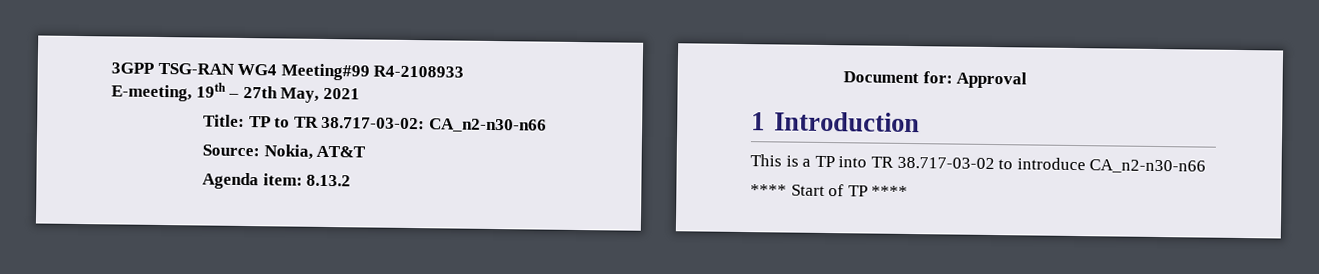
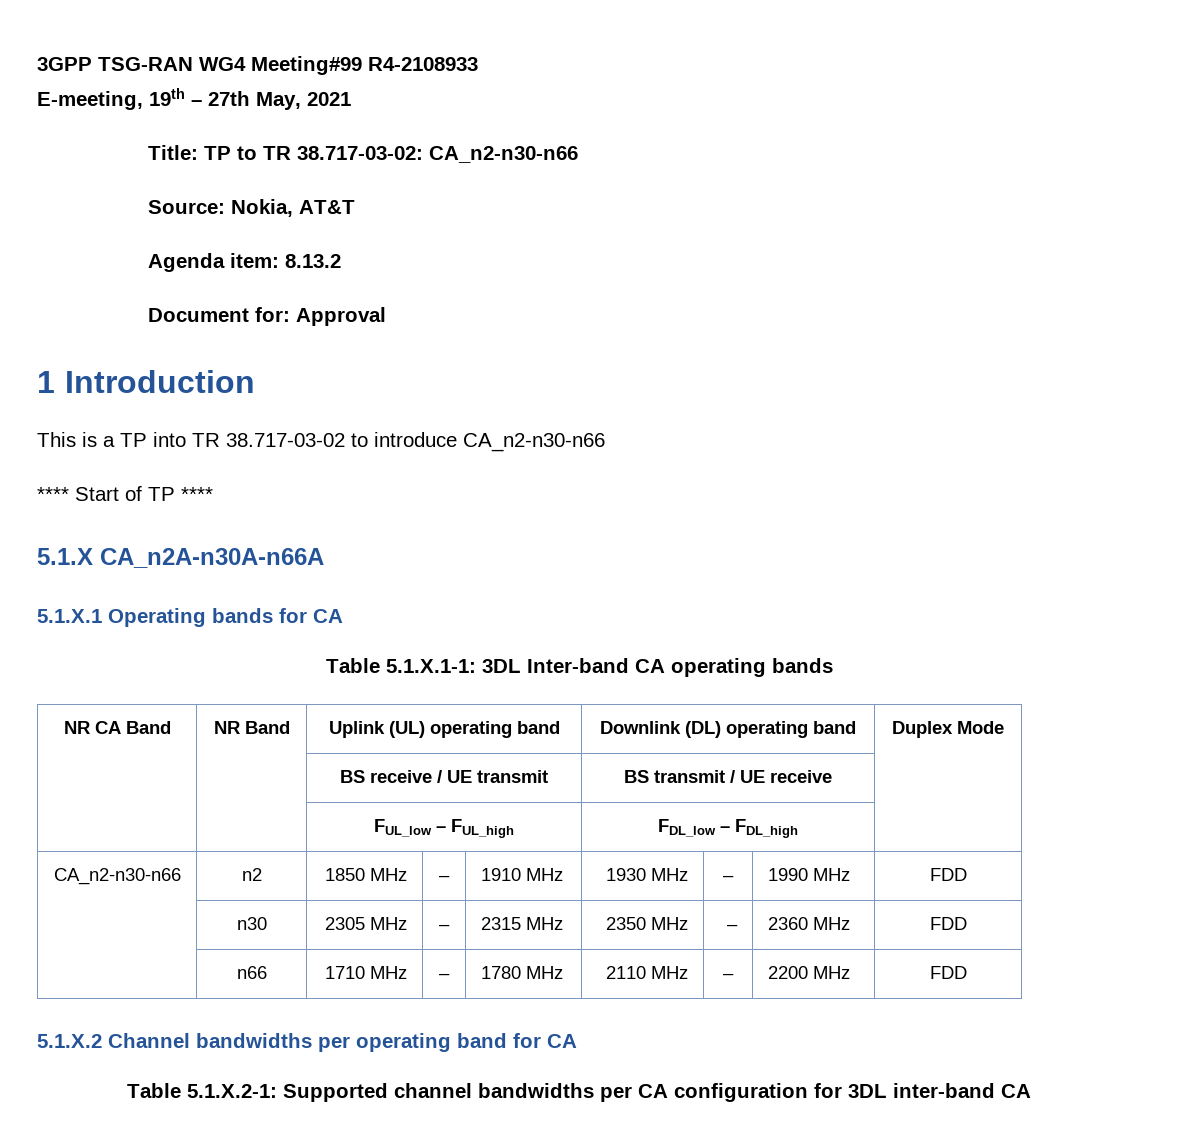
+ 5.1.X CA_n2A-n30A-n66A
+ 5.1.X.1 Operating bands for CA
+ Table 5.1.X.1-1: 3DL Inter-band CA operating bands
+ NR CA Band | NR Band | Uplink (UL) operating band | Downlink (DL) operating band | Duplex Mode
+ | | BS receive / UE transmit | BS transmit / UE receive |
+ | | FUL_low – FUL_high | FDL_low – FDL_high |
+ CA_n2-n30-n66 | n2 | 1850 MHz | – | 1910 MHz | 1930 MHz | – | 1990 MHz | FDD
+ | n30 | 2305 MHz | – | 2315 MHz | 2350 MHz | – | 2360 MHz | FDD
+ | n66 | 1710 MHz | – | 1780 MHz | 2110 MHz | – | 2200 MHz | FDD
+ 5.1.X.2 Channel bandwidths per operating band for CA
+ Table 5.1.X.2-1: Supported channel bandwidths per CA configuration for 3DL inter-band CA

